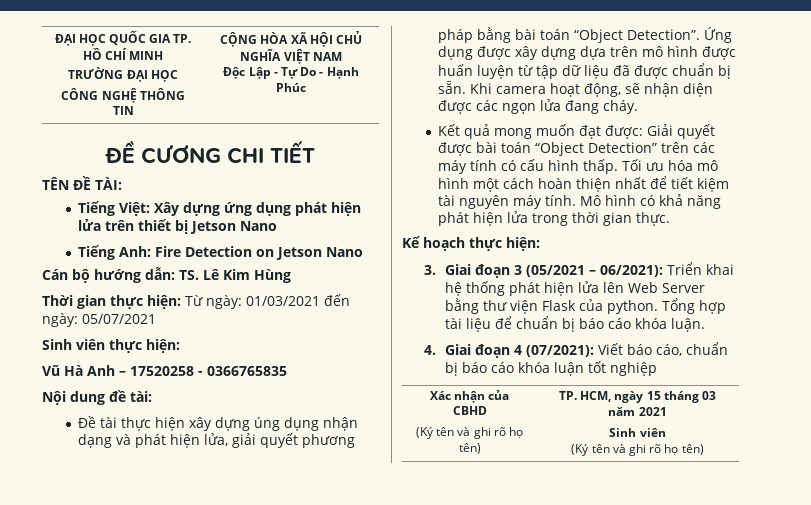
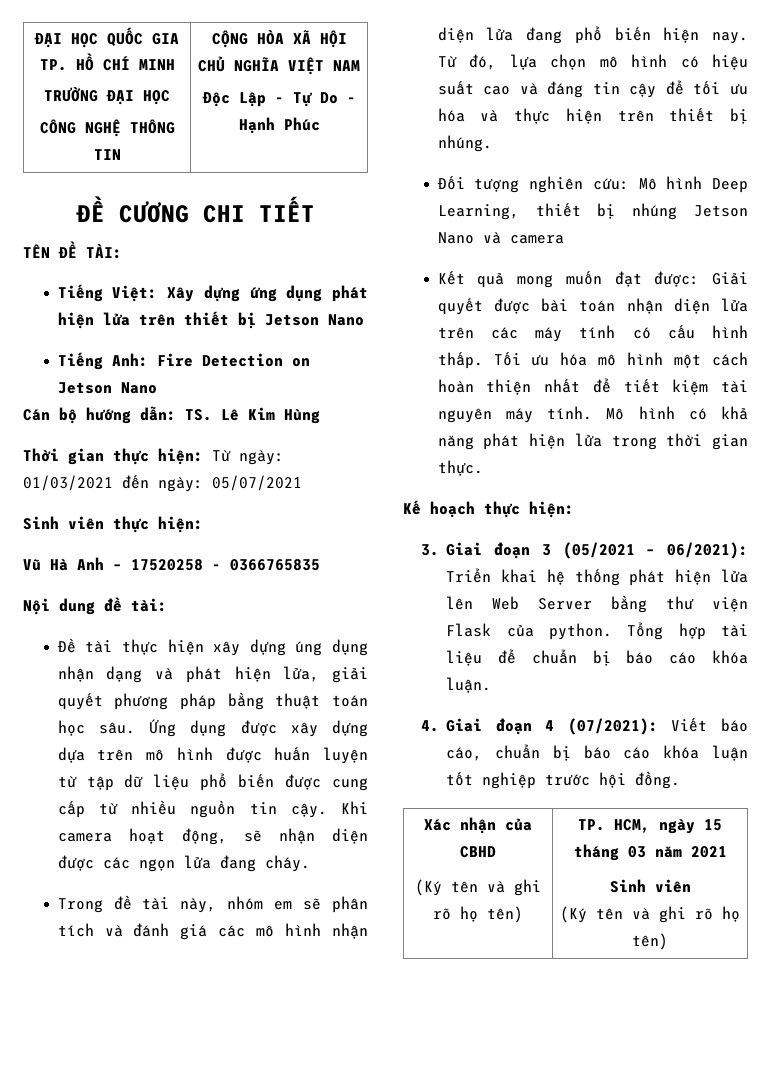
- Đề tài thực hiện xây dựng úng dụng nhận dạng và phát hiện lửa, giải quyết phương pháp bằng bài toán “Object Detection”.
+ Đề tài thực hiện xây dựng úng dụng nhận dạng và phát hiện lửa, giải quyết phương pháp bằng thuật toán học sâu.
- Ứng dụng được xây dựng dựa trên mô hình được huấn luyện từ tập dữ liệu đã được chuẩn bị sẵn.
+ Ứng dụng được xây dựng dựa trên mô hình được huấn luyện từ tập dữ liệu phổ biến được cung cấp từ nhiều nguồn tin cậy.
+ Trong đề tài này, nhóm em sẽ phân tích và đánh giá các mô hình nhận diện lửa đang phổ biến hiện nay. Từ đó, lựa chọn mô hình có hiệu suất cao và đáng tin cậy để tối ưu hóa và thực hiện trên thiết bị nhúng.
+ Đối tượng nghiên cứu: Mô hình Deep Learning, thiết bị nhúng Jetson Nano và camera
- Kết quả mong muốn đạt được: Giải quyết được bài toán “Object Detection” trên các máy tính có cấu hình thấp.
+ Kết quả mong muốn đạt được: Giải quyết được bài toán nhận diện lửa trên các máy tính có cấu hình thấp.
- 4. Giai đoạn 4 (07/2021): Viết báo cáo, chuẩn bị báo cáo khóa luận tốt nghiệp
+ 4. Giai đoạn 4 (07/2021): Viết báo cáo, chuẩn bị báo cáo khóa luận tốt nghiệp trước hội đồng.

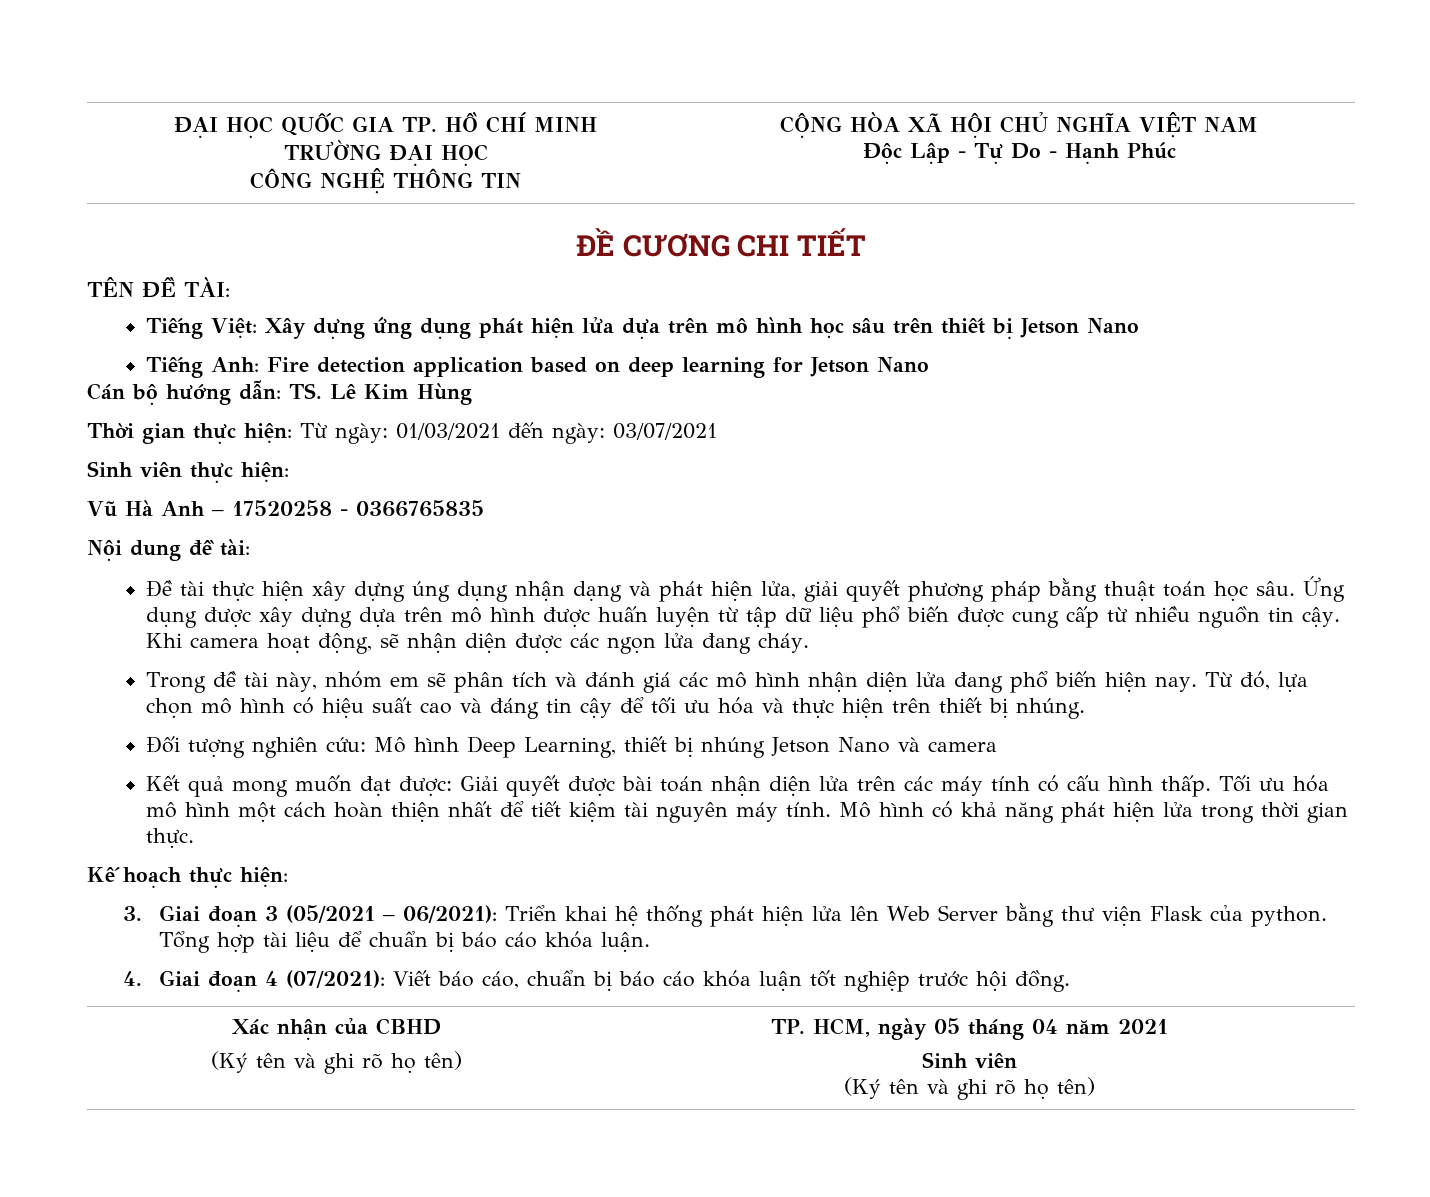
- Tiếng Việt: Xây dựng ứng dụng phát hiện lửa trên thiết bị Jetson Nano
+ Tiếng Việt: Xây dựng ứng dụng phát hiện lửa dựa trên mô hình học sâu trên thiết bị Jetson Nano
- Tiếng Anh: Fire Detection on Jetson Nano
+ Tiếng Anh: Fire detection application based on deep learning for Jetson Nano
- Thời gian thực hiện: Từ ngày: 01/03/2021 đến ngày: 05/07/2021
+ Thời gian thực hiện: Từ ngày: 01/03/2021 đến ngày: 03/07/2021
  Xác nhận của CBHD
- (Ký tên và ghi rõ họ tên) | TP. HCM, ngày 15 tháng 03 năm 2021
+ (Ký tên và ghi rõ họ tên) | TP. HCM, ngày 05 tháng 04 năm 2021

